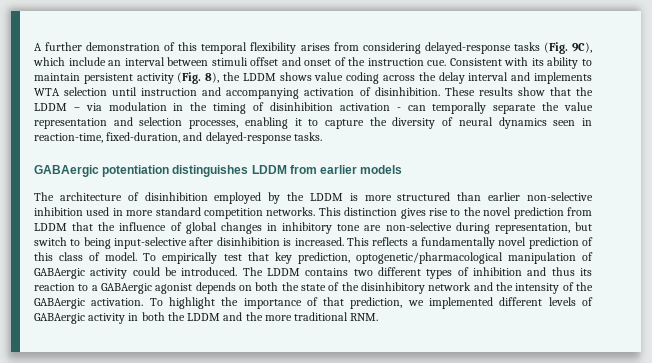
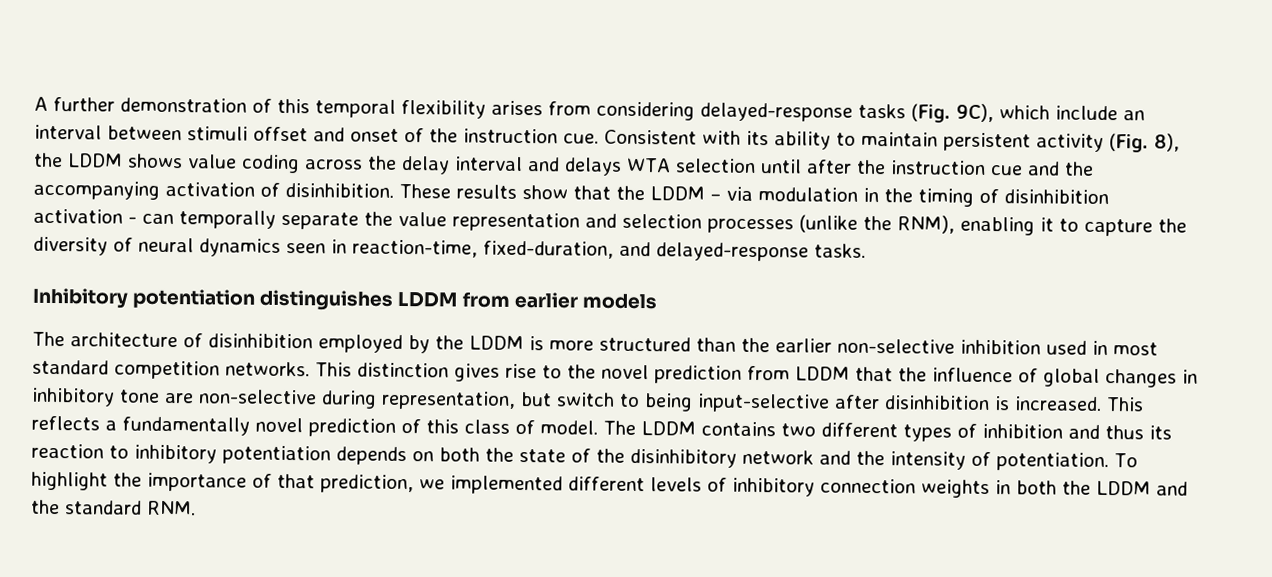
- Consistent with its ability to maintain persistent activity (Fig. 8), the LDDM shows value coding across the delay interval and implements WTA selection until instruction and accompanying activation of disinhibition.
+ Consistent with its ability to maintain persistent activity (Fig. 8), the LDDM shows value coding across the delay interval and delays WTA selection until after the instruction cue and the accompanying activation of disinhibition.
- These results show that the LDDM – via modulation in the timing of disinhibition activation - can temporally separate the value representation and selection processes, enabling it to capture the diversity of neural dynamics seen in reaction-time, fixed-duration, and delayed-response tasks.
+ These results show that the LDDM – via modulation in the timing of disinhibition activation - can temporally separate the value representation and selection processes (unlike the RNM), enabling it to capture the diversity of neural dynamics seen in reaction-time, fixed-duration, and delayed-response tasks.
- GABAergic potentiation distinguishes LDDM from earlier models
+ Inhibitory potentiation distinguishes LDDM from earlier models
- The architecture of disinhibition employed by the LDDM is more structured than earlier non-selective inhibition used in more standard competition networks.
+ The architecture of disinhibition employed by the LDDM is more structured than the earlier non-selective inhibition used in most standard competition networks.
- To empirically test that key prediction, optogenetic/pharmacological manipulation of GABAergic activity could be introduced.
- The LDDM contains two different types of inhibition and thus its reaction to a GABAergic agonist depends on both the state of the disinhibitory network and the intensity of the GABAergic activation.
+ The LDDM contains two different types of inhibition and thus its reaction to inhibitory potentiation depends on both the state of the disinhibitory network and the intensity of potentiation.
- To highlight the importance of that prediction, we implemented different levels of GABAergic activity in both the LDDM and the more traditional RNM.
+ To highlight the importance of that prediction, we implemented different levels of inhibitory connection weights in both the LDDM and the standard RNM.

